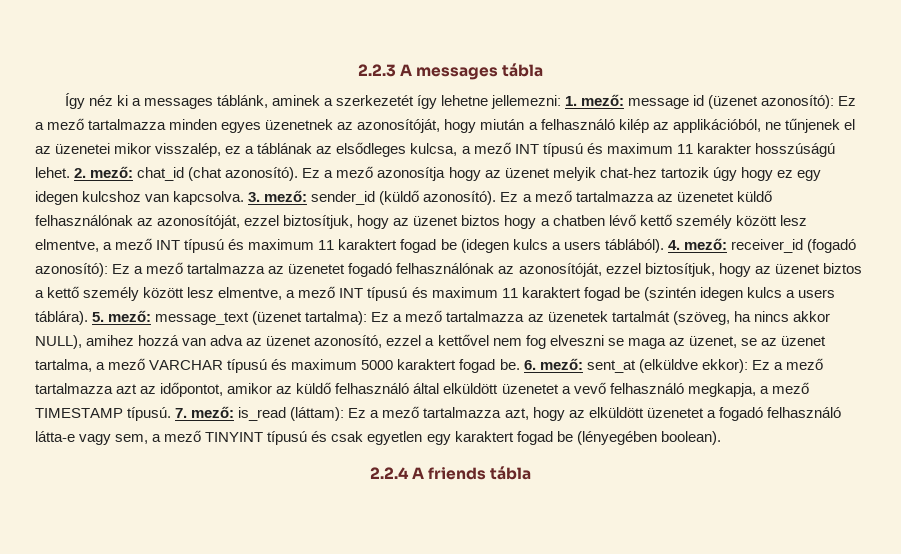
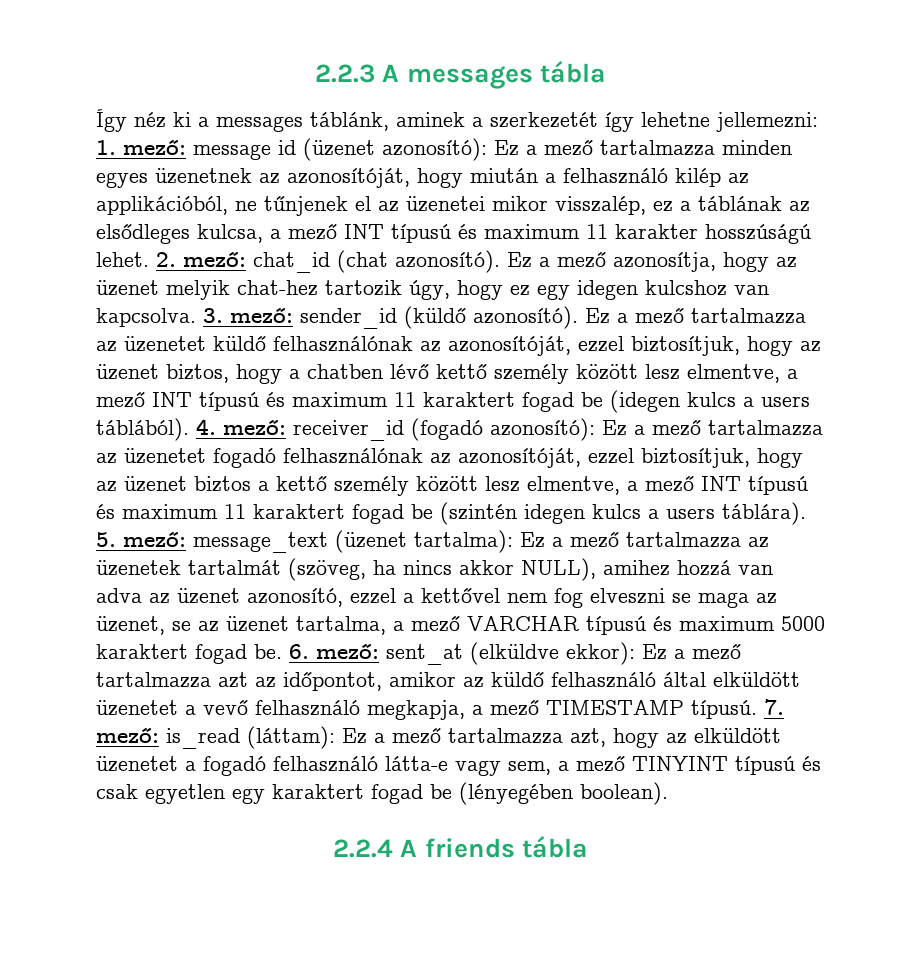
- Ez a mező azonosítja hogy az üzenet melyik chat-hez tartozik úgy hogy ez egy idegen kulcshoz van kapcsolva.
+ Ez a mező azonosítja, hogy az üzenet melyik chat-hez tartozik úgy, hogy ez egy idegen kulcshoz van kapcsolva.
- Ez a mező tartalmazza az üzenetet küldő felhasználónak az azonosítóját, ezzel biztosítjuk, hogy az üzenet biztos hogy a chatben lévő kettő személy között lesz elmentve, a mező INT típusú és maximum 11 karaktert fogad be (idegen kulcs a users táblából).
+ Ez a mező tartalmazza az üzenetet küldő felhasználónak az azonosítóját, ezzel biztosítjuk, hogy az üzenet biztos, hogy a chatben lévő kettő személy között lesz elmentve, a mező INT típusú és maximum 11 karaktert fogad be (idegen kulcs a users táblából).

